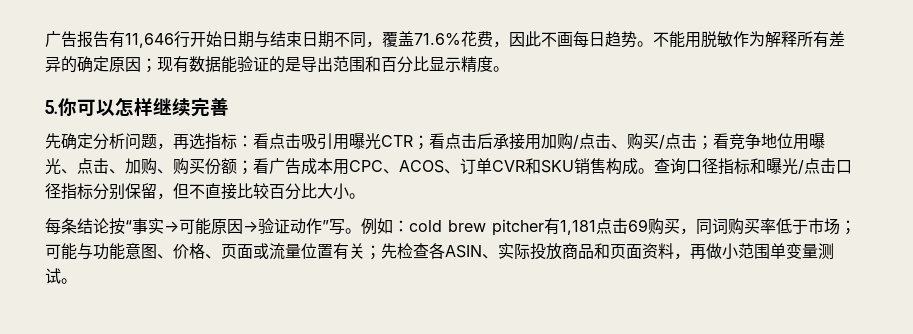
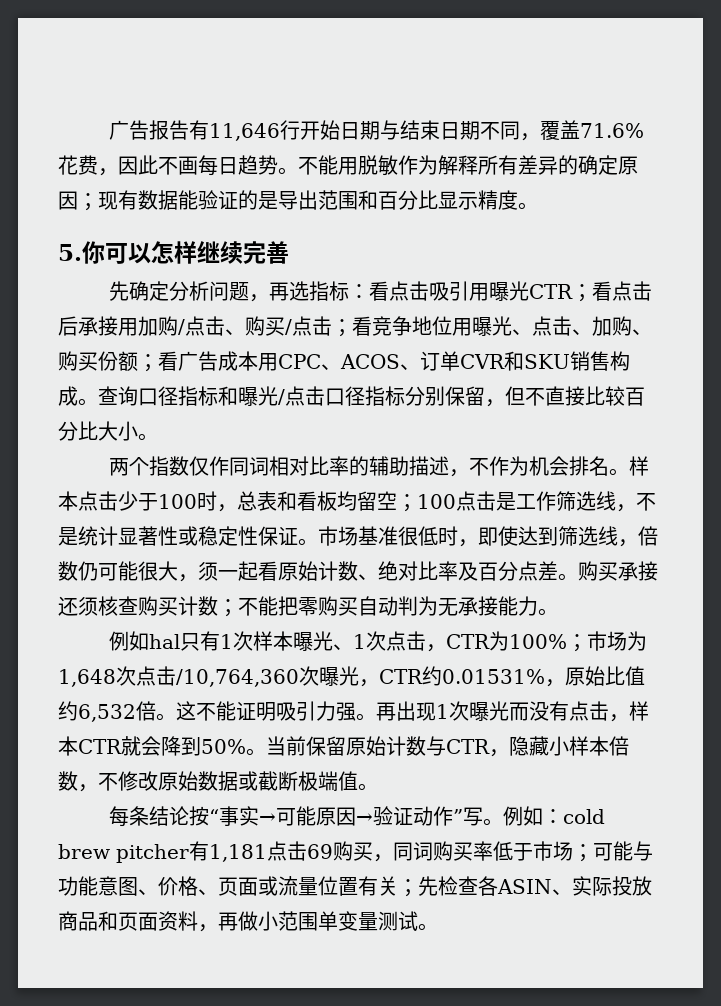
+ 两个指数仅作同词相对比率的辅助描述，不作为机会排名。样本点击少于100时，总表和看板均留空；100点击是工作筛选线，不是统计显著性或稳定性保证。市场基准很低时，即使达到筛选线，倍数仍可能很大，须一起看原始计数、绝对比率及百分点差。购买承接还须核查购买计数；不能把零购买自动判为无承接能力。
+ 例如hal只有1次样本曝光、1次点击，CTR为100%；市场为1,648次点击/10,764,360次曝光，CTR约0.01531%，原始比值约6,532倍。这不能证明吸引力强。再出现1次曝光而没有点击，样本CTR就会降到50%。当前保留原始计数与CTR，隐藏小样本倍数，不修改原始数据或截断极端值。

